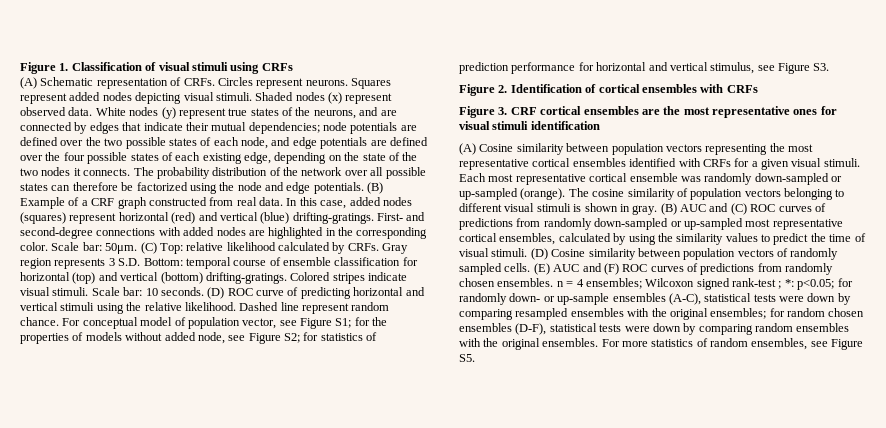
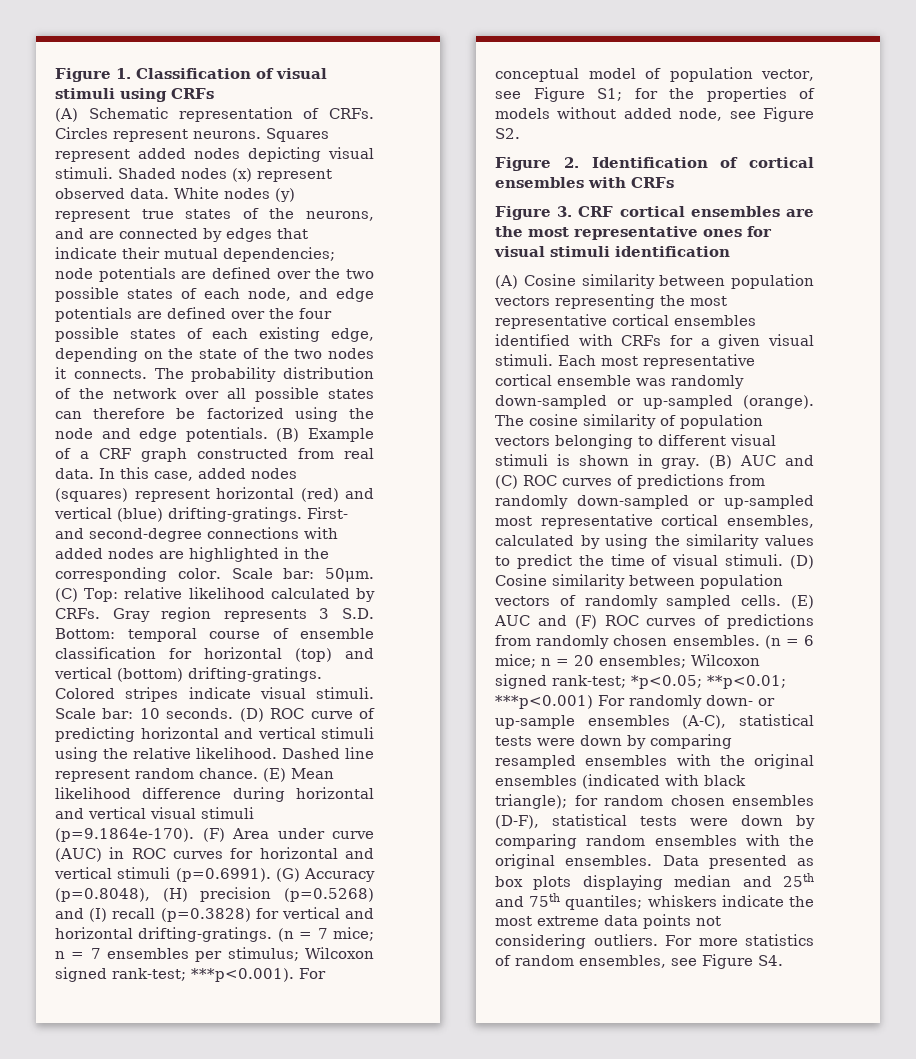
- For conceptual model of population vector, see Figure S1; for the properties of models without added node, see Figure S2; for statistics of prediction performance for horizontal and vertical stimulus, see Figure S3.
+ (E) Mean likelihood difference during horizontal and vertical visual stimuli (p=9.1864e-170). (F) Area under curve (AUC) in ROC curves for horizontal and vertical stimuli (p=0.6991). (G) Accuracy (p=0.8048), (H) precision (p=0.5268) and (I) recall (p=0.3828) for vertical and horizontal drifting-gratings. (n = 7 mice; n = 7 ensembles per stimulus; Wilcoxon signed rank-test; ***p<0.001). For conceptual model of population vector, see Figure S1; for the properties of models without added node, see Figure S2.
- (E) AUC and (F) ROC curves of predictions from randomly chosen ensembles. n = 4 ensembles; Wilcoxon signed rank-test ; *: p<0.05; for randomly down- or up-sample ensembles (A-C), statistical tests were down by comparing resampled ensembles with the original ensembles; for random chosen ensembles (D-F), statistical tests were down by comparing random ensembles with the original ensembles.
+ (E) AUC and (F) ROC curves of predictions from randomly chosen ensembles. (n = 6 mice; n = 20 ensembles; Wilcoxon signed rank-test; *p<0.05; **p<0.01; ***p<0.001) For randomly down- or up-sample ensembles (A-C), statistical tests were down by comparing resampled ensembles with the original ensembles (indicated with black triangle); for random chosen ensembles (D-F), statistical tests were down by comparing random ensembles with the original ensembles.
+ Data presented as box plots displaying median and 25th and 75th quantiles; whiskers indicate the most extreme data points not considering outliers.
- For more statistics of random ensembles, see Figure S5.
+ For more statistics of random ensembles, see Figure S4.

